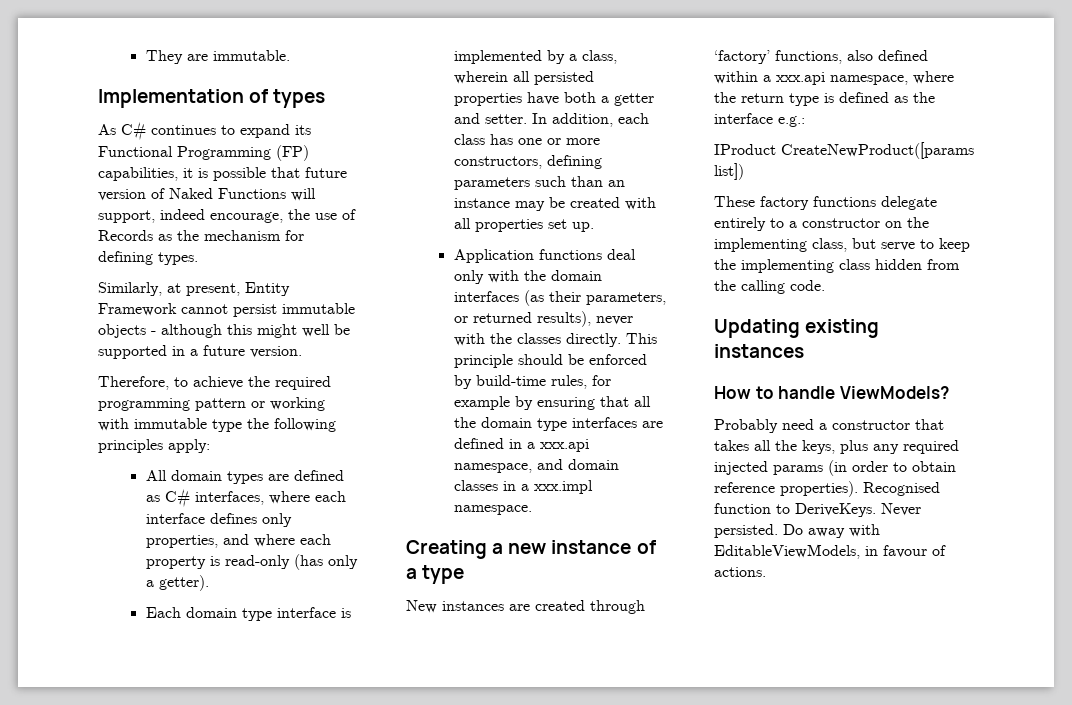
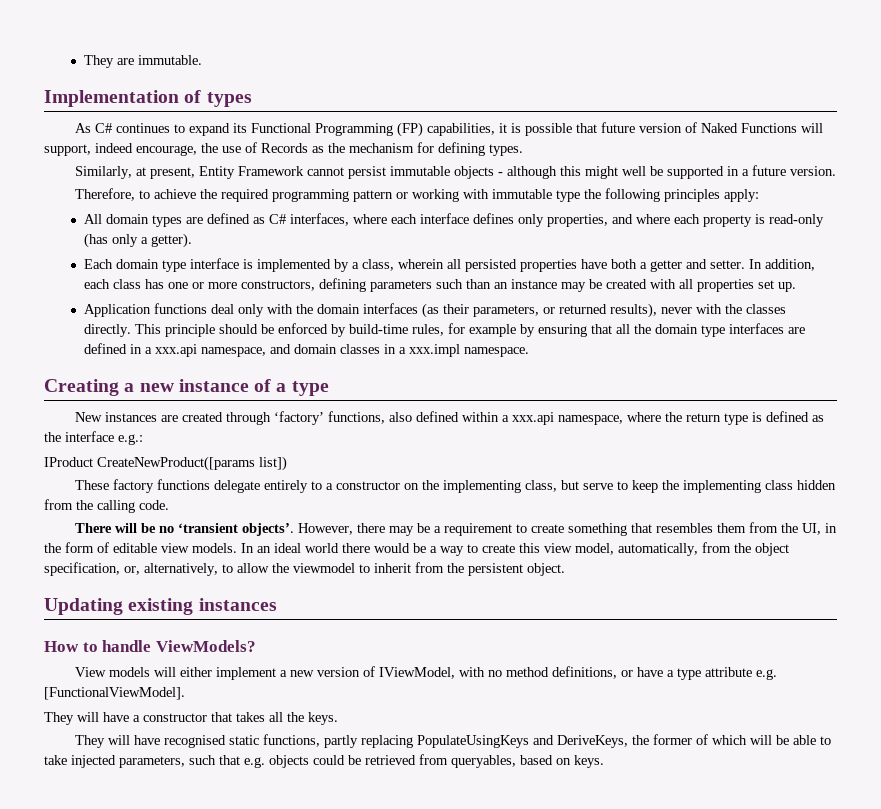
+ There will be no ‘transient objects’. However, there may be a requirement to create something that resembles them from the UI, in the form of editable view models. In an ideal world there would be a way to create this view model, automatically, from the object specification, or, alternatively, to allow the viewmodel to inherit from the persistent object.
- Probably need a constructor that takes all the keys, plus any required injected params (in order to obtain reference properties). Recognised function to DeriveKeys. Never persisted. Do away with EditableViewModels, in favour of actions.
+ View models will either implement a new version of IViewModel, with no method definitions, or have a type attribute e.g. [FunctionalViewModel].
+ They will have a constructor that takes all the keys.
+ They will have recognised static functions, partly replacing PopulateUsingKeys and DeriveKeys, the former of which will be able to take injected parameters, such that e.g. objects could be retrieved from queryables, based on keys.

